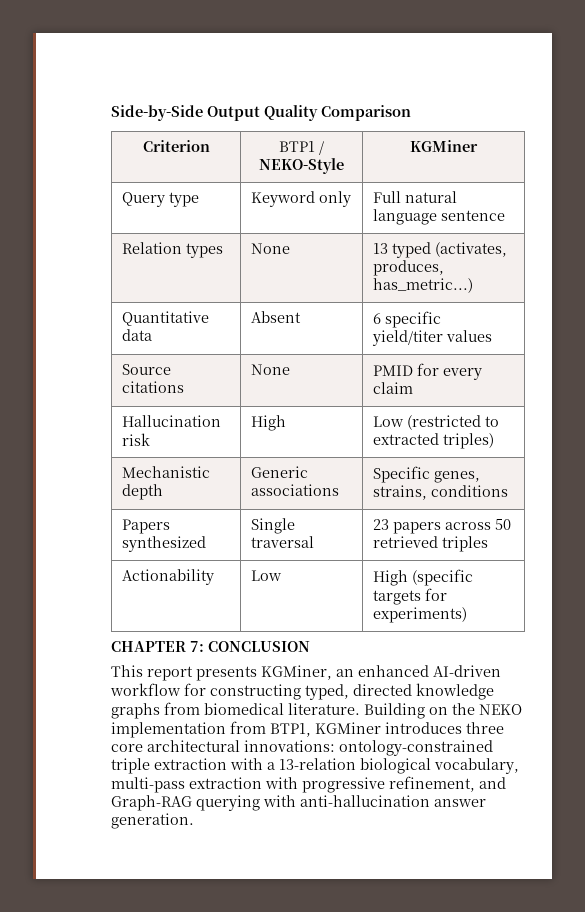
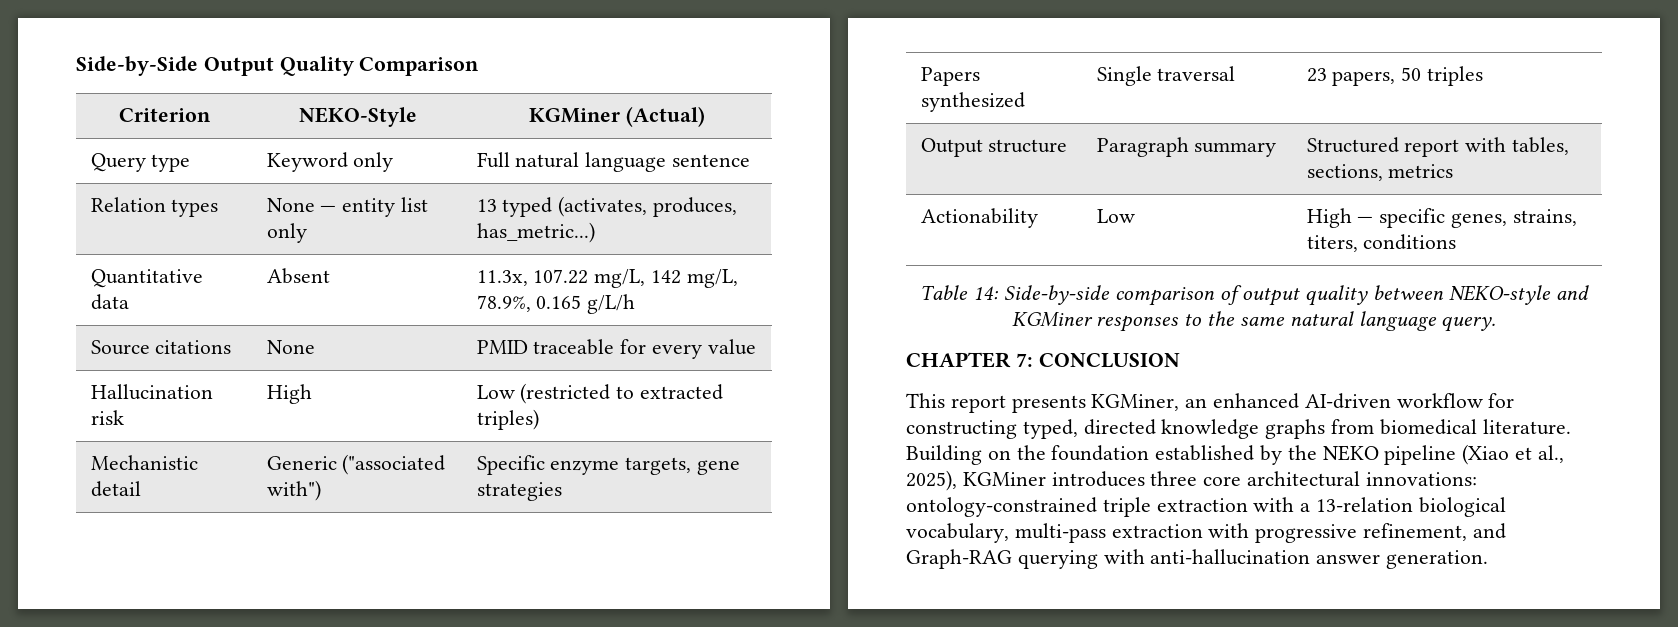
- Criterion | BTP1 / NEKO-Style | KGMiner
+ Criterion | NEKO-Style | KGMiner (Actual)
- Relation types | None | 13 typed (activates, produces, has_metric...)
+ Relation types | None — entity list only | 13 typed (activates, produces, has_metric...)
- Quantitative data | Absent | 6 specific yield/titer values
+ Quantitative data | Absent | 11.3x, 107.22 mg/L, 142 mg/L, 78.9%, 0.165 g/L/h
- Source citations | None | PMID for every claim
+ Source citations | None | PMID traceable for every value
- Mechanistic depth | Generic associations | Specific genes, strains, conditions
+ Mechanistic detail | Generic ("associated with") | Specific enzyme targets, gene strategies
- Papers synthesized | Single traversal | 23 papers across 50 retrieved triples
- Actionability | Low | High (specific targets for experiments)
+ Papers synthesized | Single traversal | 23 papers, 50 triples
+ Output structure | Paragraph summary | Structured report with tables, sections, metrics
+ Actionability | Low | High — specific genes, strains, titers, conditions
+ Table 14: Side-by-side comparison of output quality between NEKO-style and KGMiner responses to the same natural language query.
- Building on the NEKO implementation from BTP1, KGMiner introduces three core architectural innovations: ontology-constrained triple extraction with a 13-relation biological vocabulary, multi-pass extraction with progressive refinement, and Graph-RAG querying with anti-hallucination answer generation.
+ Building on the foundation established by the NEKO pipeline (Xiao et al., 2025), KGMiner introduces three core architectural innovations: ontology-constrained triple extraction with a 13-relation biological vocabulary, multi-pass extraction with progressive refinement, and Graph-RAG querying with anti-hallucination answer generation.

